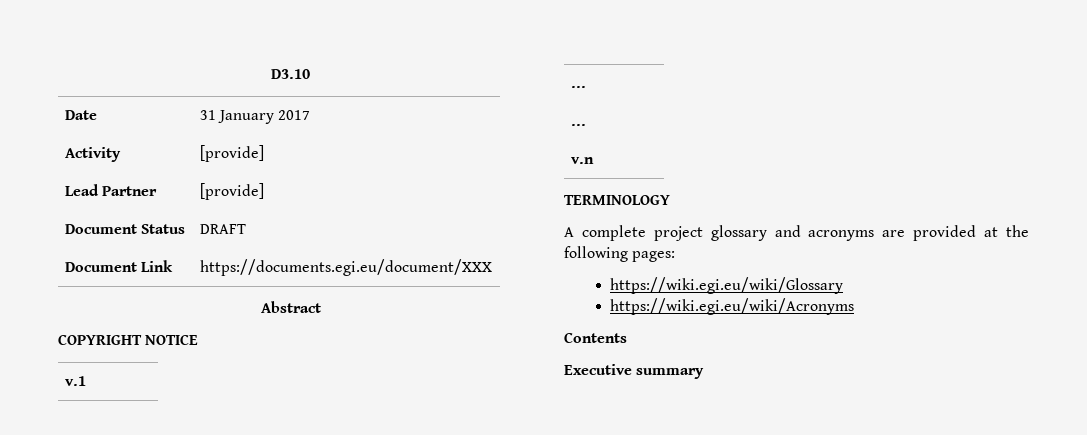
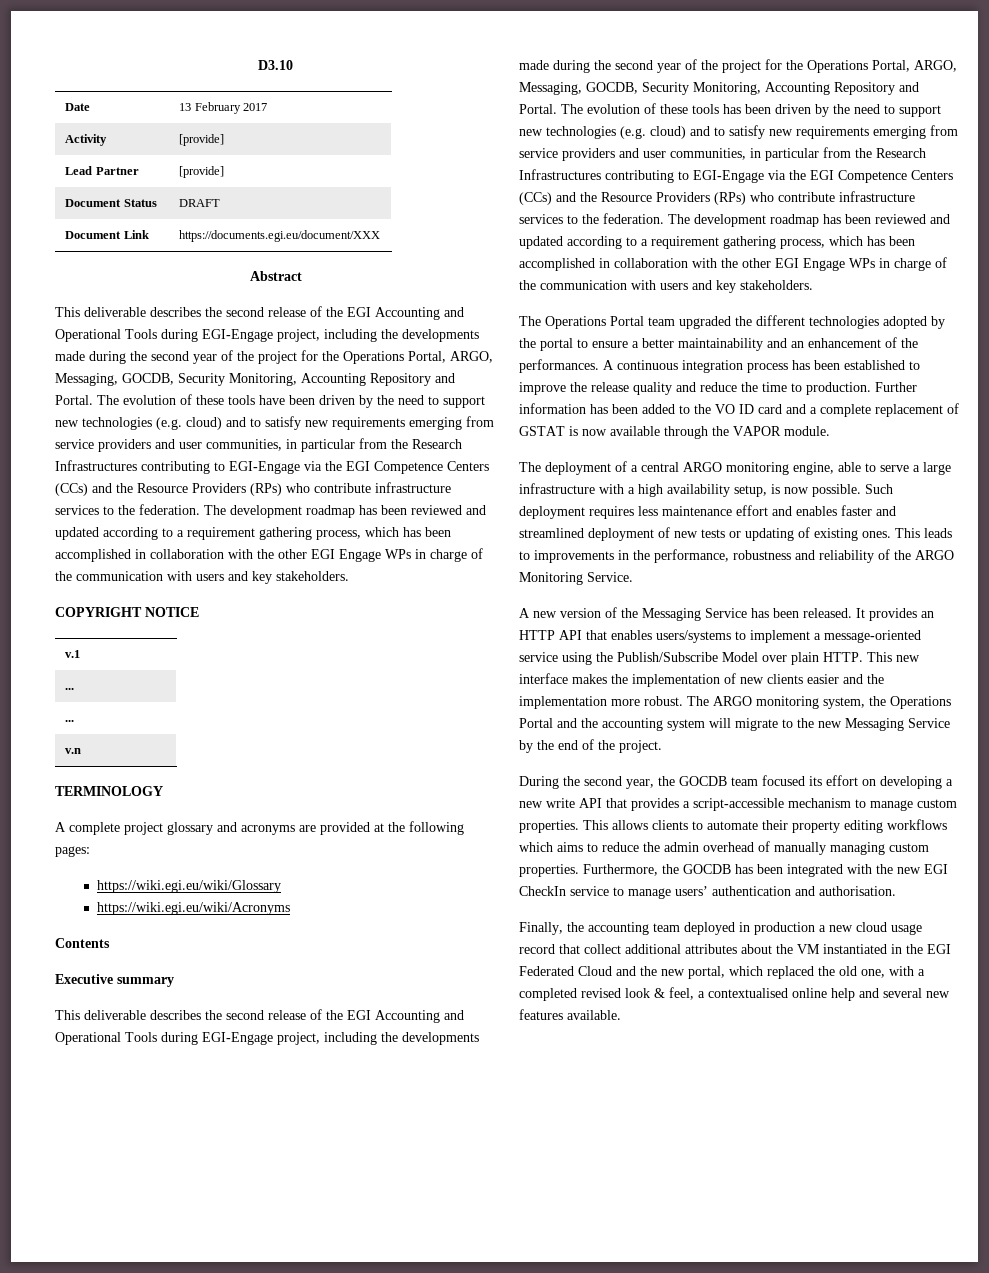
- Date | 31 January 2017
+ Date | 13 February 2017
+ This deliverable describes the second release of the EGI Accounting and Operational Tools during EGI-Engage project, including the developments made during the second year of the project for the Operations Portal, ARGO, Messaging, GOCDB, Security Monitoring, Accounting Repository and Portal. The evolution of these tools have been driven by the need to support new technologies (e.g. cloud) and to satisfy new requirements emerging from service providers and user communities, in particular from the Research Infrastructures contributing to EGI-Engage via the EGI Competence Centers (CCs) and the Resource Providers (RPs) who contribute infrastructure services to the federation. The development roadmap has been reviewed and updated according to a requirement gathering process, which has been accomplished in collaboration with the other EGI Engage WPs in charge of the communication with users and key stakeholders.
+ This deliverable describes the second release of the EGI Accounting and Operational Tools during EGI-Engage project, including the developments made during the second year of the project for the Operations Portal, ARGO, Messaging, GOCDB, Security Monitoring, Accounting Repository and Portal. The evolution of these tools has been driven by the need to support new technologies (e.g. cloud) and to satisfy new requirements emerging from service providers and user communities, in particular from the Research Infrastructures contributing to EGI-Engage via the EGI Competence Centers (CCs) and the Resource Providers (RPs) who contribute infrastructure services to the federation. The development roadmap has been reviewed and updated according to a requirement gathering process, which has been accomplished in collaboration with the other EGI Engage WPs in charge of the communication with users and key stakeholders.
+ The Operations Portal team upgraded the different technologies adopted by the portal to ensure a better maintainability and an enhancement of the performances. A continuous integration process has been established to improve the release quality and reduce the time to production. Further information has been added to the VO ID card and a complete replacement of GSTAT is now available through the VAPOR module.
+ The deployment of a central ARGO monitoring engine, able to serve a large infrastructure with a high availability setup, is now possible. Such deployment requires less maintenance effort and enables faster and streamlined deployment of new tests or updating of existing ones. This leads to improvements in the performance, robustness and reliability of the ARGO Monitoring Service.
+ A new version of the Messaging Service has been released. It provides an HTTP API that enables users/systems to implement a message-oriented service using the Publish/Subscribe Model over plain HTTP. This new interface makes the implementation of new clients easier and the implementation more robust. The ARGO monitoring system, the Operations Portal and the accounting system will migrate to the new Messaging Service by the end of the project.
+ During the second year, the GOCDB team focused its effort on developing a new write API that provides a script-accessible mechanism to manage custom properties. This allows clients to automate their property editing workflows which aims to reduce the admin overhead of manually managing custom properties. Furthermore, the GOCDB has been integrated with the new EGI CheckIn service to manage users’ authentication and authorisation.
+ Finally, the accounting team deployed in production a new cloud usage record that collect additional attributes about the VM instantiated in the EGI Federated Cloud and the new portal, which replaced the old one, with a completed revised look & feel, a contextualised online help and several new features available.

